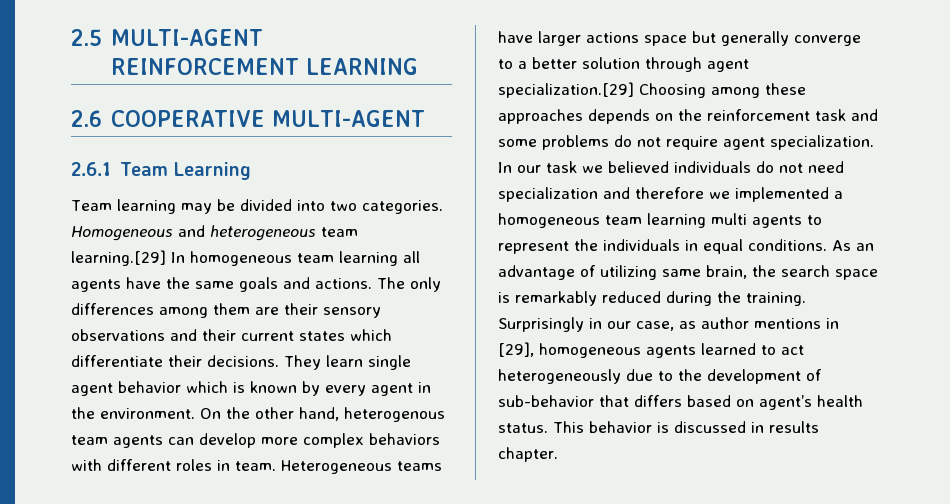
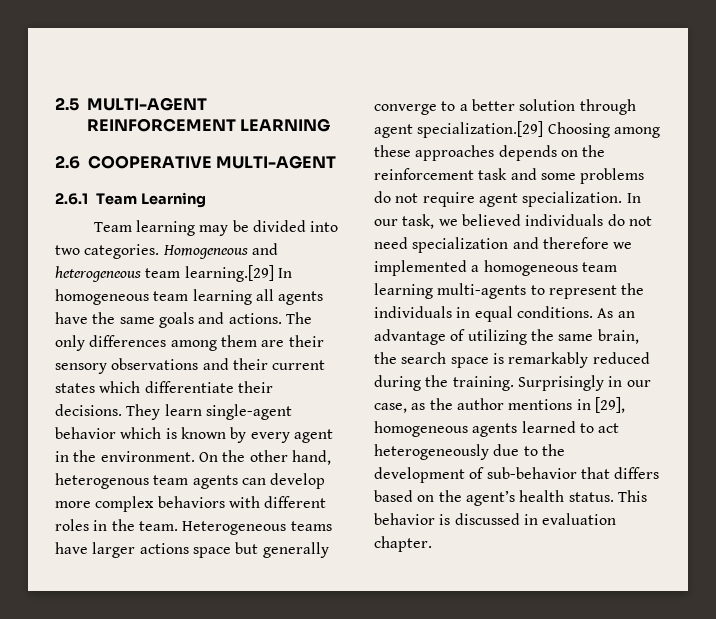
- They learn single agent behavior which is known by every agent in the environment.
+ They learn single-agent behavior which is known by every agent in the environment.
- On the other hand, heterogenous team agents can develop more complex behaviors with different roles in team.
+ On the other hand, heterogenous team agents can develop more complex behaviors with different roles in the team.
- In our task we believed individuals do not need specialization and therefore we implemented a homogeneous team learning multi agents to represent the individuals in equal conditions.
+ In our task, we believed individuals do not need specialization and therefore we implemented a homogeneous team learning multi-agents to represent the individuals in equal conditions.
- As an advantage of utilizing same brain, the search space is remarkably reduced during the training.
+ As an advantage of utilizing the same brain, the search space is remarkably reduced during the training.
- Surprisingly in our case, as author mentions in [29], homogeneous agents learned to act heterogeneously due to the development of sub-behavior that differs based on agent’s health status.
+ Surprisingly in our case, as the author mentions in [29], homogeneous agents learned to act heterogeneously due to the development of sub-behavior that differs based on the agent’s health status.
- This behavior is discussed in results chapter.
+ This behavior is discussed in evaluation chapter.

